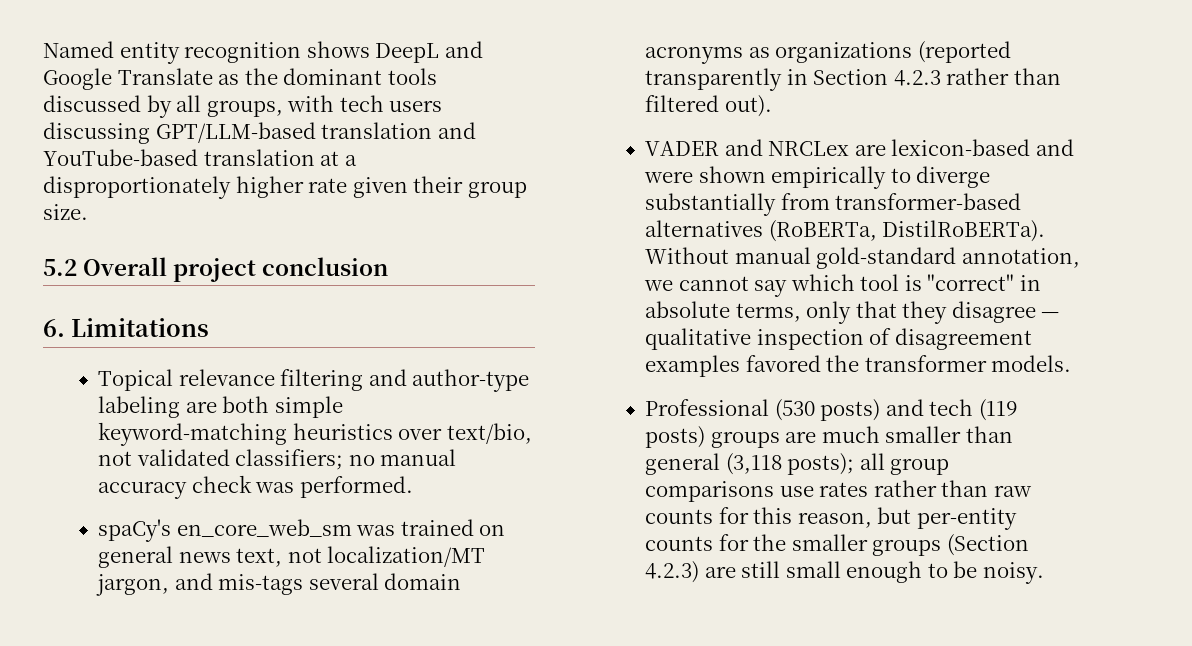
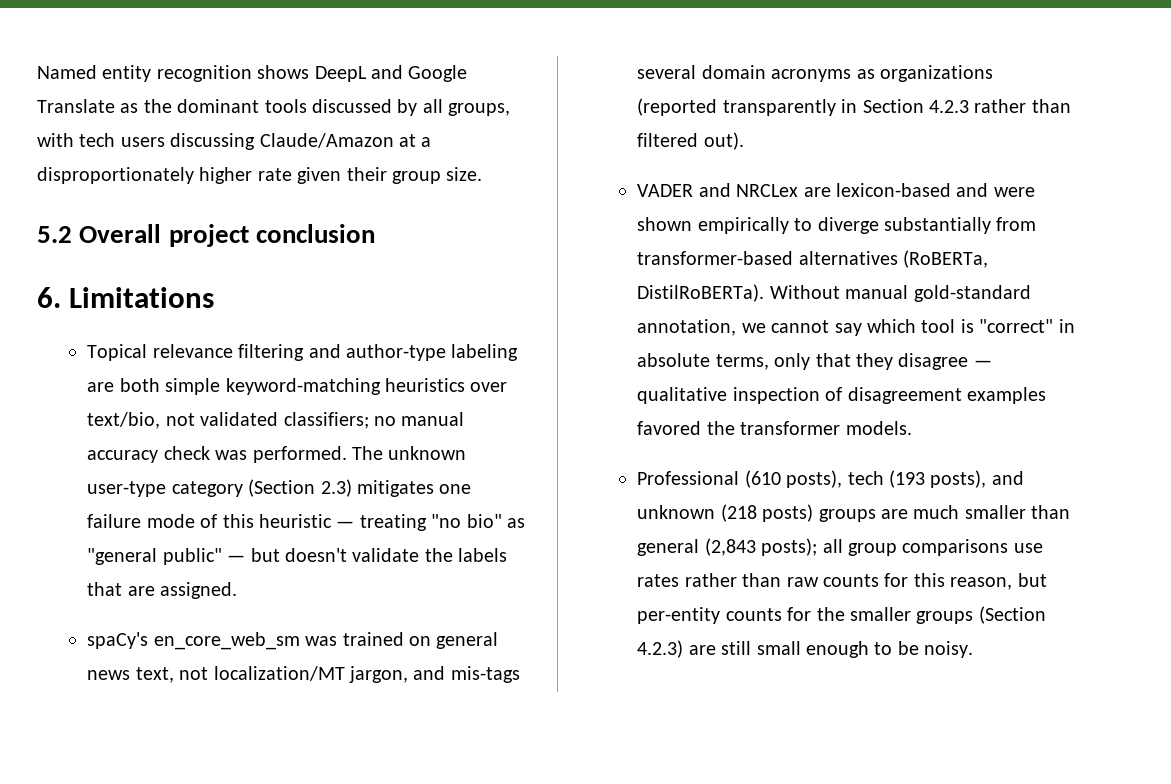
- Named entity recognition shows DeepL and Google Translate as the dominant tools discussed by all groups, with tech users discussing GPT/LLM-based translation and YouTube-based translation at a disproportionately higher rate given their group size.
+ Named entity recognition shows DeepL and Google Translate as the dominant tools discussed by all groups, with tech users discussing Claude/Amazon at a disproportionately higher rate given their group size.
+ The unknown user-type category (Section 2.3) mitigates one failure mode of this heuristic — treating "no bio" as "general public" — but doesn't validate the labels that are assigned.
- Professional (530 posts) and tech (119 posts) groups are much smaller than general (3,118 posts); all group comparisons use rates rather than raw counts for this reason, but per-entity counts for the smaller groups (Section 4.2.3) are still small enough to be noisy.
+ Professional (610 posts), tech (193 posts), and unknown (218 posts) groups are much smaller than general (2,843 posts); all group comparisons use rates rather than raw counts for this reason, but per-entity counts for the smaller groups (Section 4.2.3) are still small enough to be noisy.

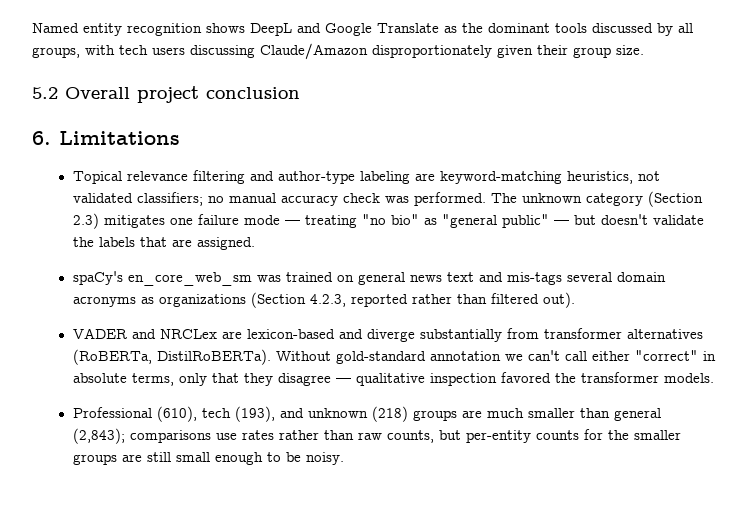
- Named entity recognition shows DeepL and Google Translate as the dominant tools discussed by all groups, with tech users discussing Claude/Amazon at a disproportionately higher rate given their group size.
+ Named entity recognition shows DeepL and Google Translate as the dominant tools discussed by all groups, with tech users discussing Claude/Amazon disproportionately given their group size.
- Topical relevance filtering and author-type labeling are both simple keyword-matching heuristics over text/bio, not validated classifiers; no manual accuracy check was performed.
+ Topical relevance filtering and author-type labeling are keyword-matching heuristics, not validated classifiers; no manual accuracy check was performed.
- The unknown user-type category (Section 2.3) mitigates one failure mode of this heuristic — treating "no bio" as "general public" — but doesn't validate the labels that are assigned.
+ The unknown category (Section 2.3) mitigates one failure mode — treating "no bio" as "general public" — but doesn't validate the labels that are assigned.
- spaCy's en_core_web_sm was trained on general news text, not localization/MT jargon, and mis-tags several domain acronyms as organizations (reported transparently in Section 4.2.3 rather than filtered out).
+ spaCy's en_core_web_sm was trained on general news text and mis-tags several domain acronyms as organizations (Section 4.2.3, reported rather than filtered out).
- VADER and NRCLex are lexicon-based and were shown empirically to diverge substantially from transformer-based alternatives (RoBERTa, DistilRoBERTa).
+ VADER and NRCLex are lexicon-based and diverge substantially from transformer alternatives (RoBERTa, DistilRoBERTa).
- Without manual gold-standard annotation, we cannot say which tool is "correct" in absolute terms, only that they disagree — qualitative inspection of disagreement examples favored the transformer models.
+ Without gold-standard annotation we can't call either "correct" in absolute terms, only that they disagree — qualitative inspection favored the transformer models.
- Professional (610 posts), tech (193 posts), and unknown (218 posts) groups are much smaller than general (2,843 posts); all group comparisons use rates rather than raw counts for this reason, but per-entity counts for the smaller groups (Section 4.2.3) are still small enough to be noisy.
+ Professional (610), tech (193), and unknown (218) groups are much smaller than general (2,843); comparisons use rates rather than raw counts, but per-entity counts for the smaller groups are still small enough to be noisy.

